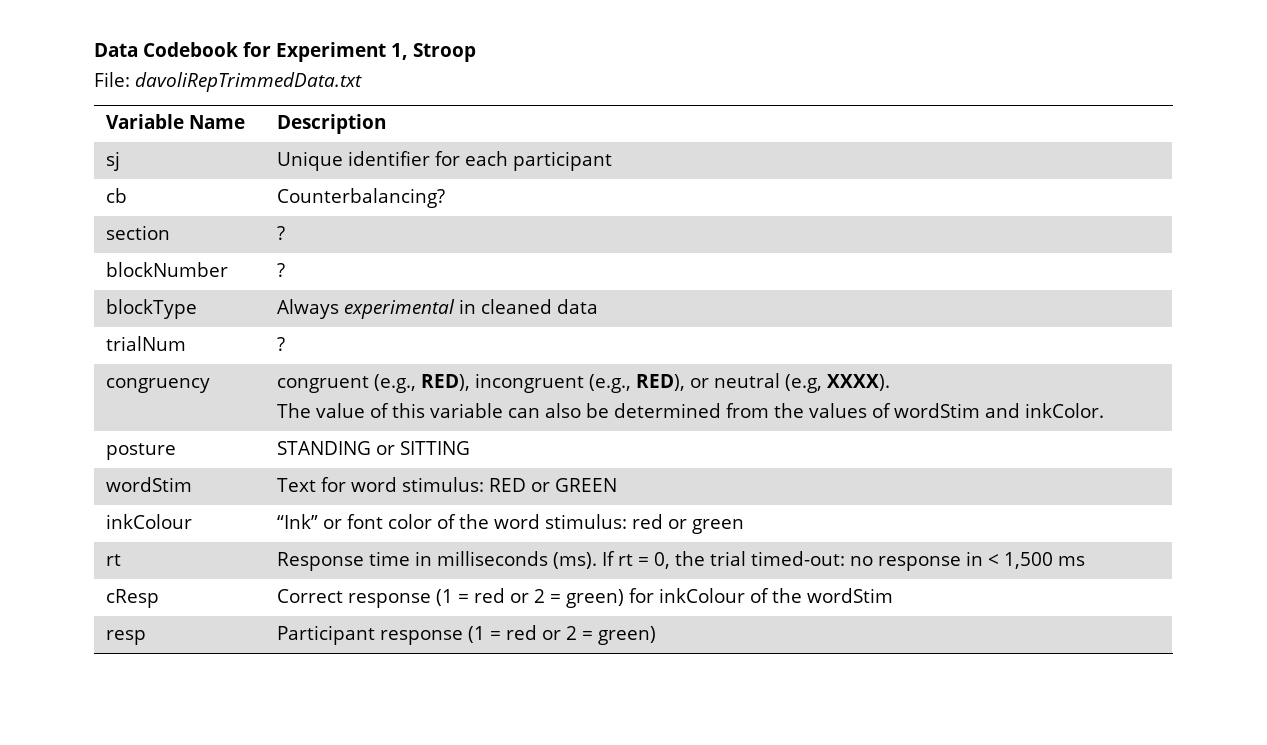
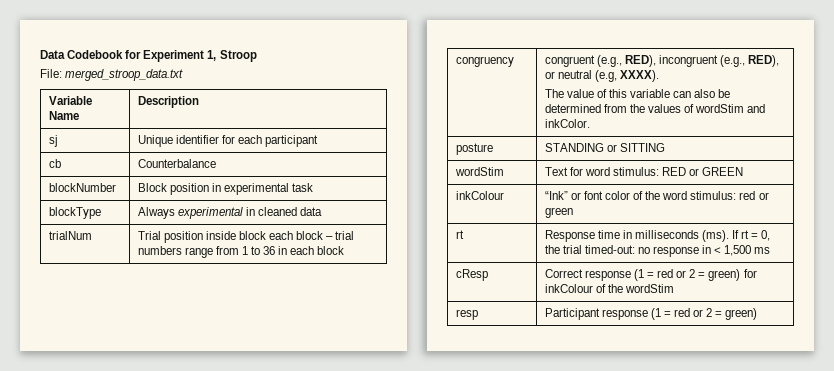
- File: davoliRepTrimmedData.txt
+ File: merged_stroop_data.txt
- cb | Counterbalancing?
- section | ?
- blockNumber | ?
+ cb | Counterbalance
+ blockNumber | Block position in experimental task
- trialNum | ?
+ trialNum | Trial position inside block each block – trial numbers range from 1 to 36 in each block

